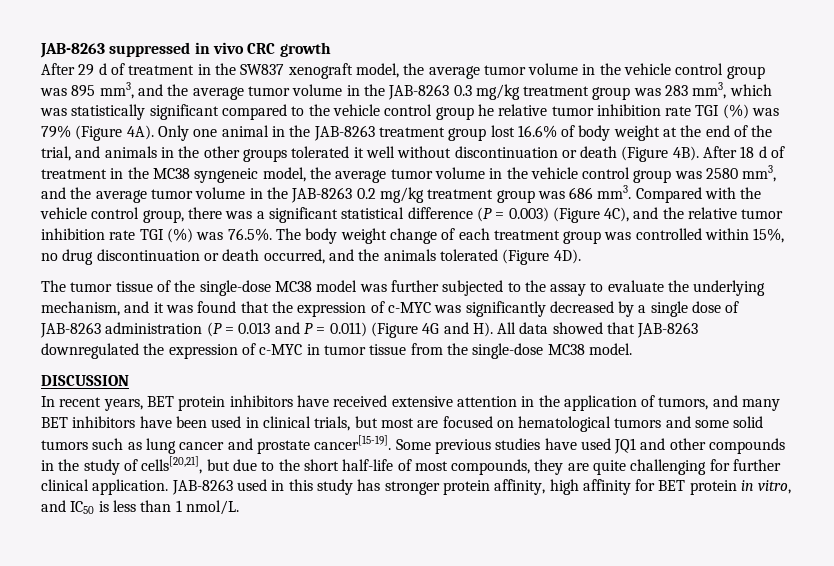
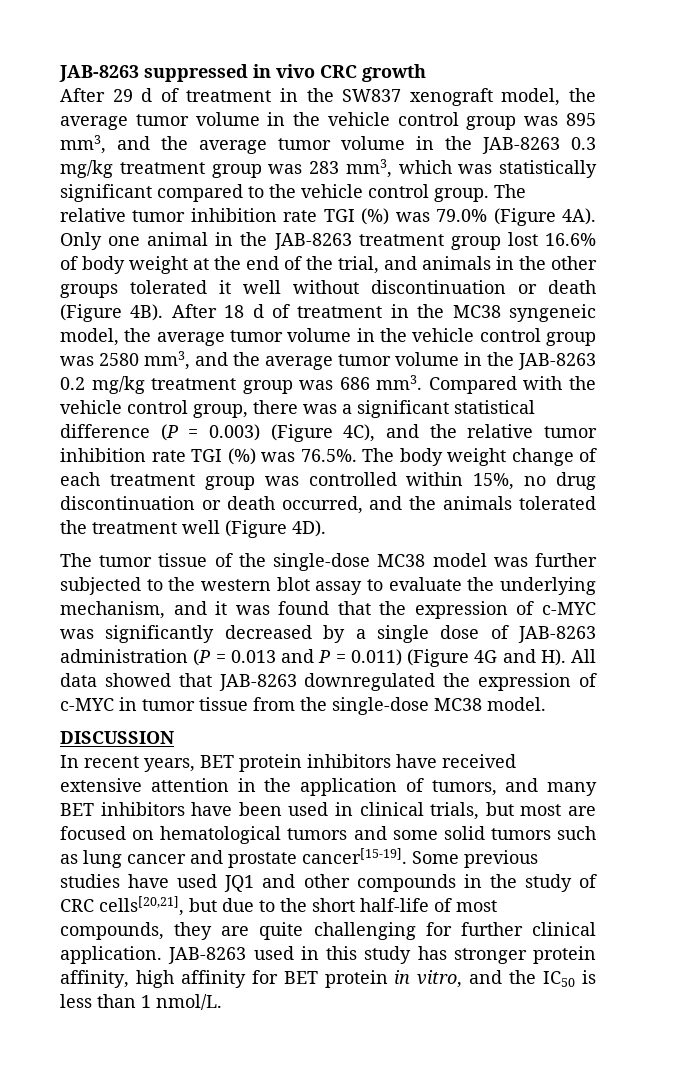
- After 29 d of treatment in the SW837 xenograft model, the average tumor volume in the vehicle control group was 895 mm3, and the average tumor volume in the JAB-8263 0.3 mg/kg treatment group was 283 mm3, which was statistically significant compared to the vehicle control group he relative tumor inhibition rate TGI (%) was 79% (Figure 4A).
+ After 29 d of treatment in the SW837 xenograft model, the average tumor volume in the vehicle control group was 895 mm3, and the average tumor volume in the JAB-8263 0.3 mg/kg treatment group was 283 mm3, which was statistically significant compared to the vehicle control group. The relative tumor inhibition rate TGI (%) was 79.0% (Figure 4A).
- Compared with the vehicle control group, there was a significant statistical difference (P = 0.003) (Figure 4C), and the relative tumor inhibition rate TGI (%) was 76.5%. The body weight change of each treatment group was controlled within 15%, no drug discontinuation or death occurred, and the animals tolerated (Figure 4D).
+ Compared with the vehicle control group, there was a significant statistical difference (P = 0.003) (Figure 4C), and the relative tumor inhibition rate TGI (%) was 76.5%. The body weight change of each treatment group was controlled within 15%, no drug discontinuation or death occurred, and the animals tolerated the treatment well (Figure 4D).
- The tumor tissue of the single-dose MC38 model was further subjected to the assay to evaluate the underlying mechanism, and it was found that the expression of c-MYC was significantly decreased by a single dose of JAB-8263 administration (P = 0.013 and P = 0.011) (Figure 4G and H). All data showed that JAB-8263 downregulated the expression of c-MYC in tumor tissue from the single-dose MC38 model.
+ The tumor tissue of the single-dose MC38 model was further subjected to the western blot assay to evaluate the underlying mechanism, and it was found that the expression of c-MYC was significantly decreased by a single dose of JAB-8263 administration (P = 0.013 and P = 0.011) (Figure 4G and H). All data showed that JAB-8263 downregulated the expression of c-MYC in tumor tissue from the single-dose MC38 model.
- Some previous studies have used JQ1 and other compounds in the study of cells[20,21], but due to the short half-life of most compounds, they are quite challenging for further clinical application.
+ Some previous studies have used JQ1 and other compounds in the study of CRC cells[20,21], but due to the short half-life of most compounds, they are quite challenging for further clinical application.
- JAB-8263 used in this study has stronger protein affinity, high affinity for BET protein in vitro, and IC50 is less than 1 nmol/L.
+ JAB-8263 used in this study has stronger protein affinity, high affinity for BET protein in vitro, and the IC50 is less than 1 nmol/L.

